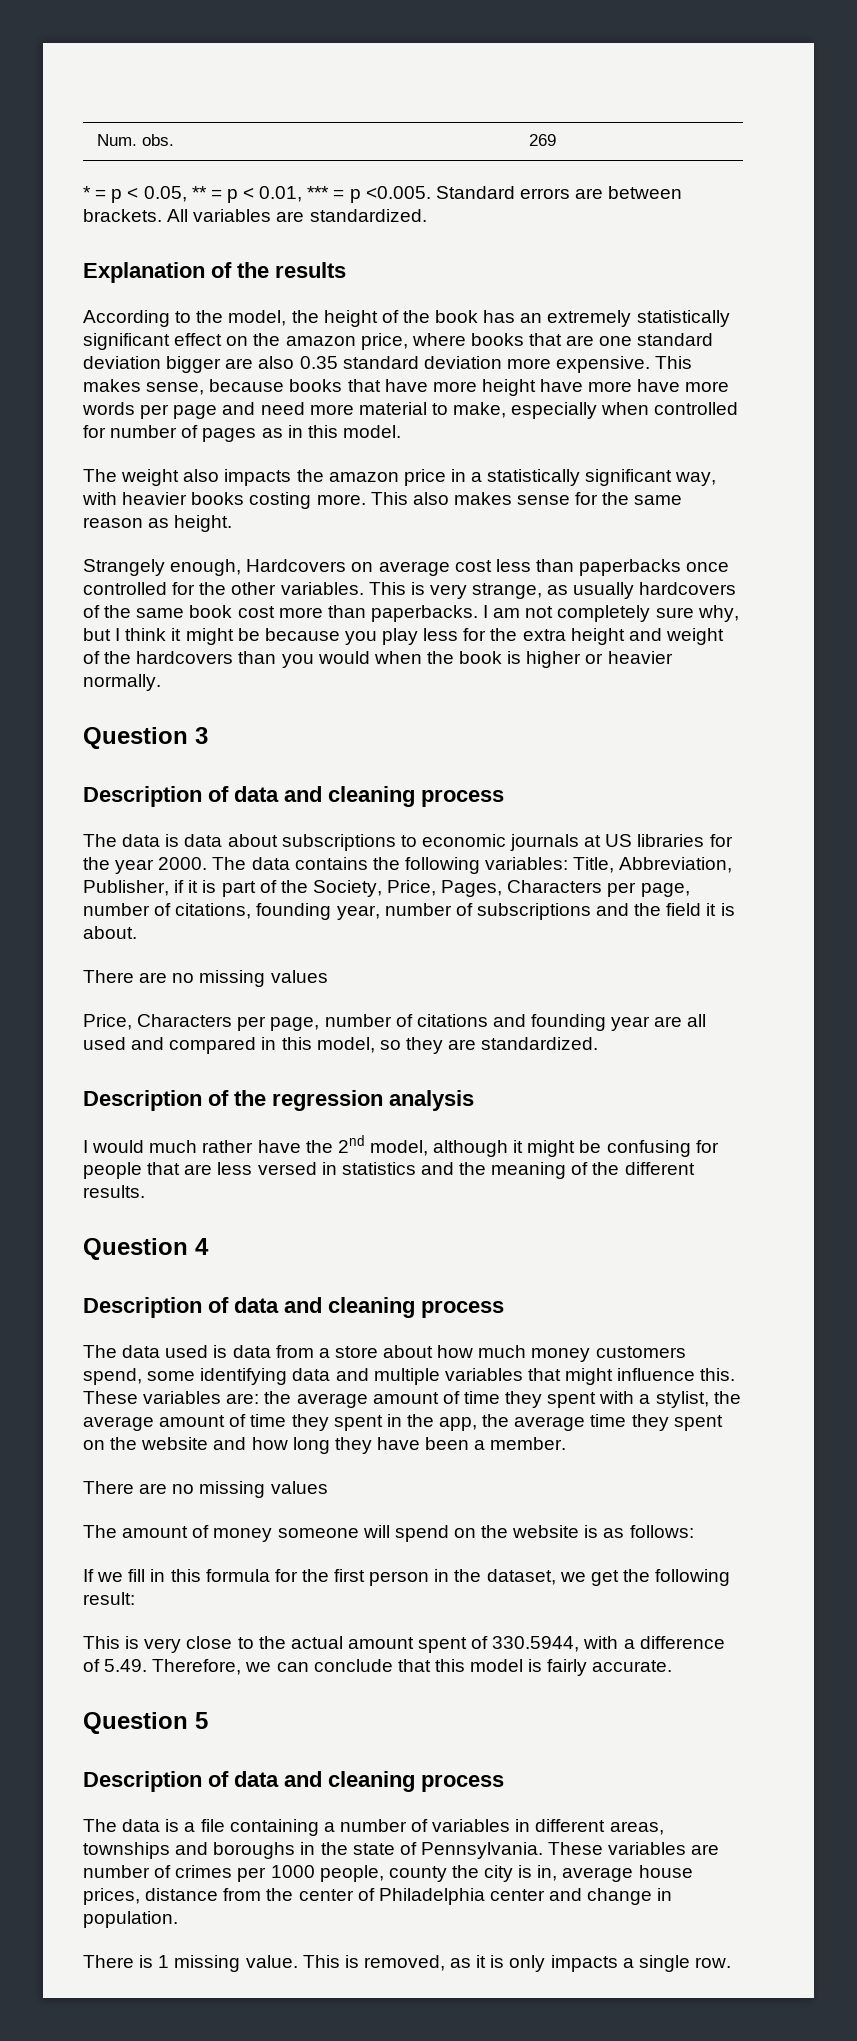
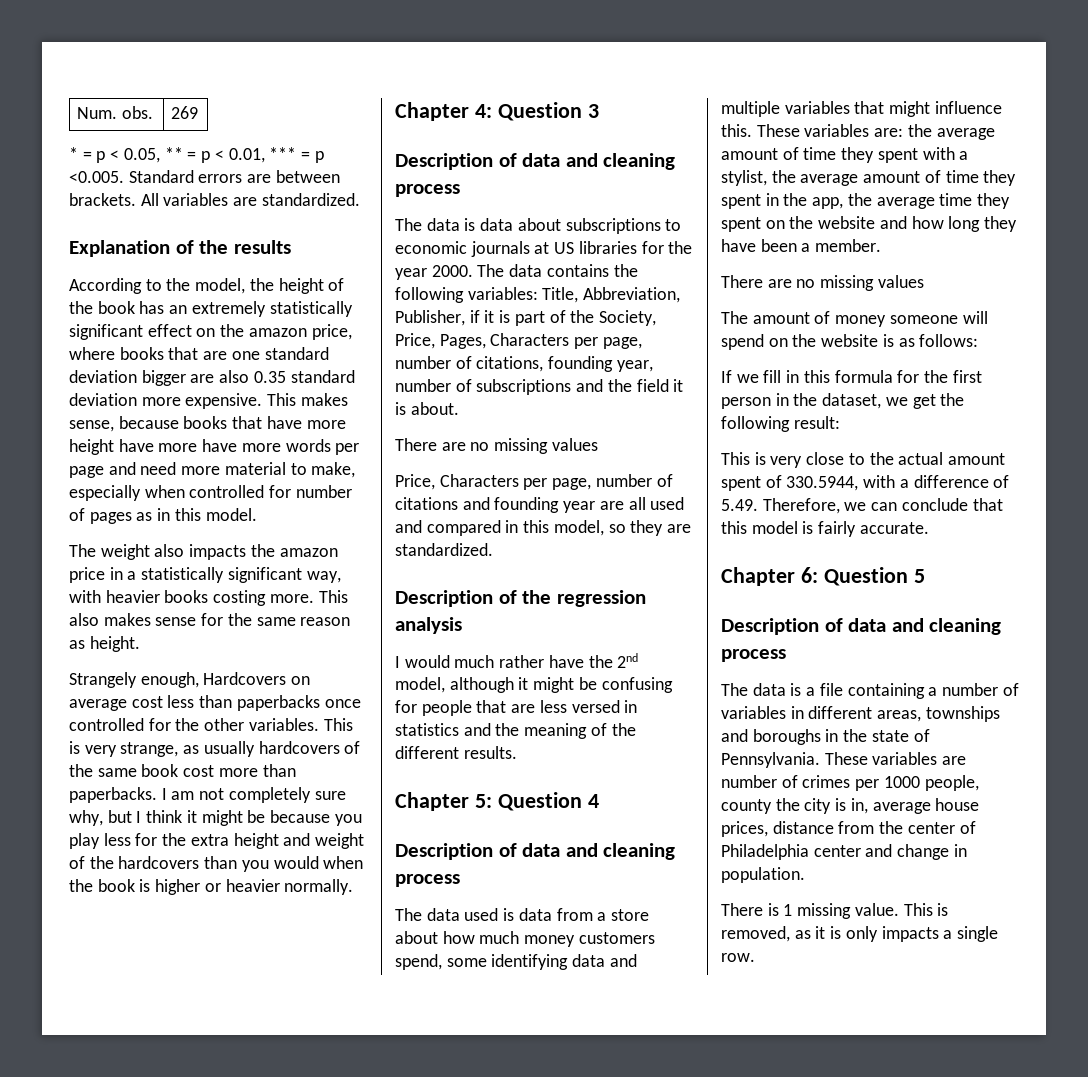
- Question 3
+ Chapter 4: Question 3
- Question 4
+ Chapter 5: Question 4
- Question 5
+ Chapter 6: Question 5

